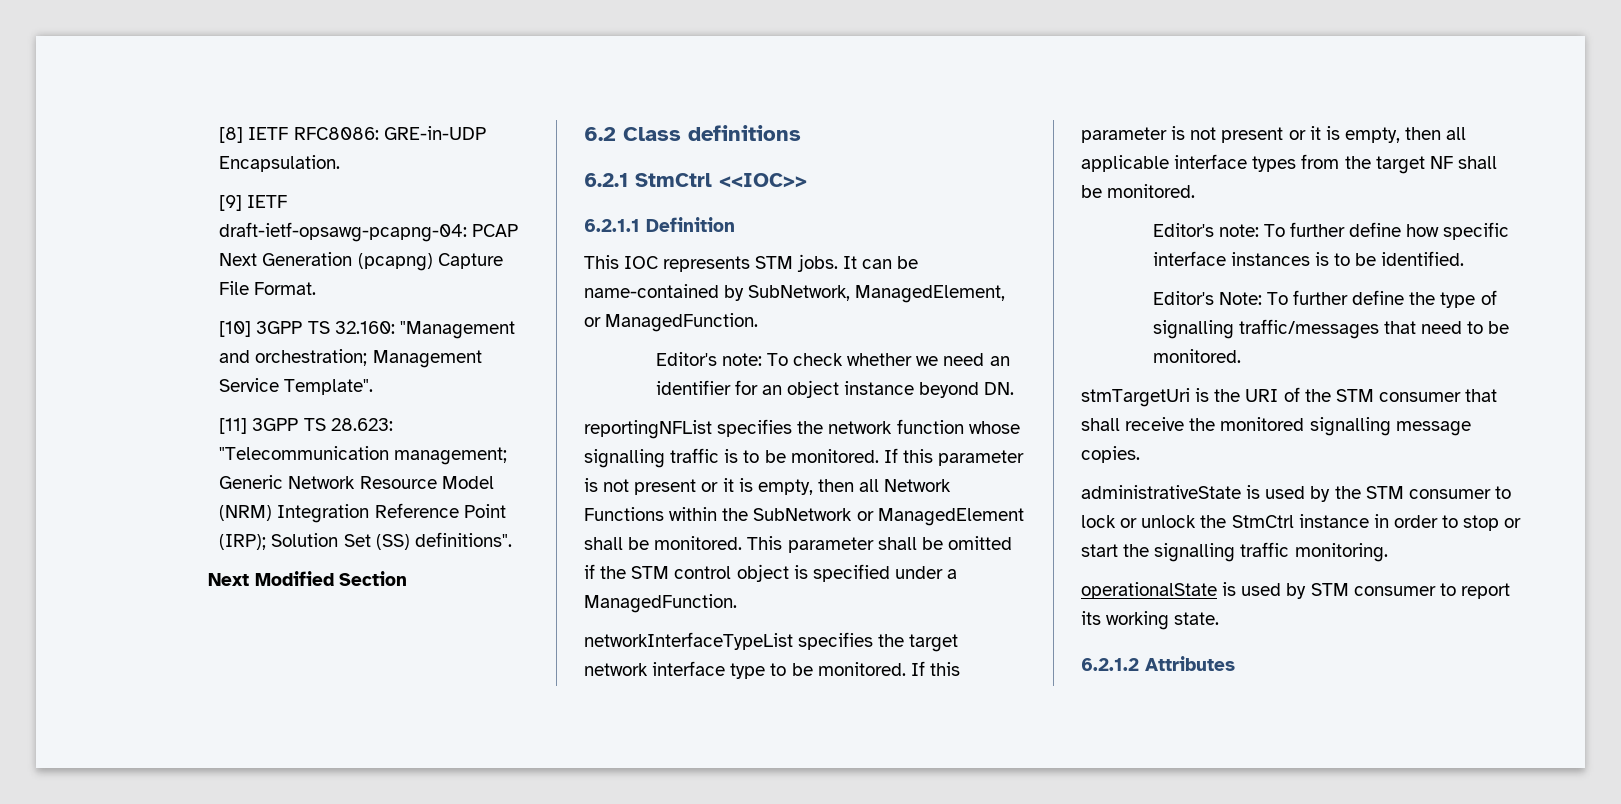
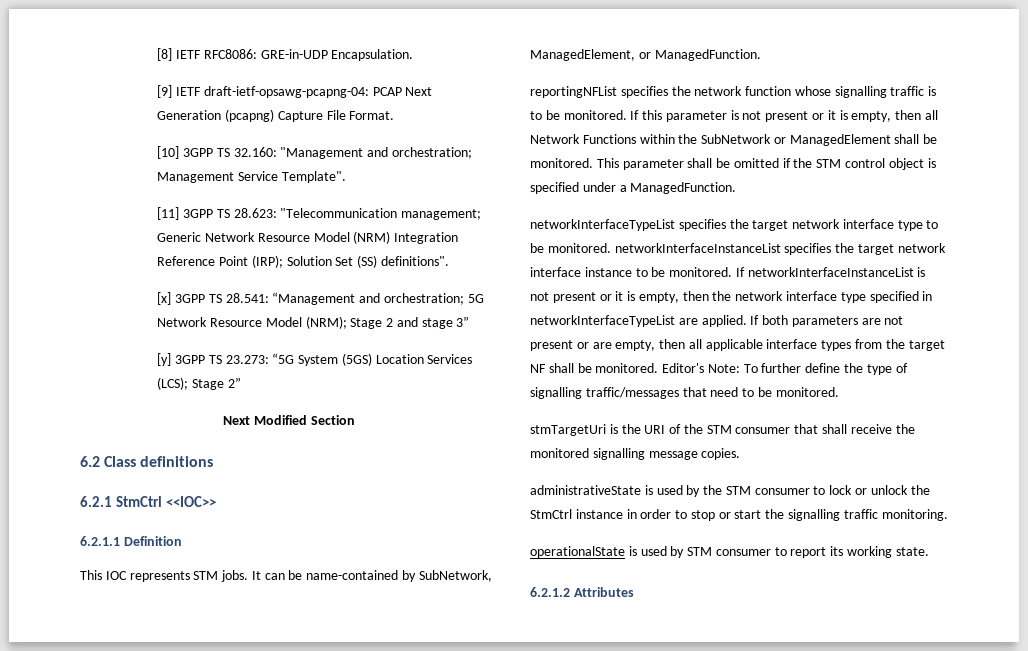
+ [x] 3GPP TS 28.541: “Management and orchestration; 5G Network Resource Model (NRM); Stage 2 and stage 3”
+ [y] 3GPP TS 23.273: “5G System (5GS) Location Services (LCS); Stage 2”
- Editor's note: To check whether we need an identifier for an object instance beyond DN.
- networkInterfaceTypeList specifies the target network interface type to be monitored. If this parameter is not present or it is empty, then all applicable interface types from the target NF shall be monitored.
- Editor's note: To further define how specific interface instances is to be identified.
- Editor's Note: To further define the type of signalling traffic/messages that need to be monitored.
+ networkInterfaceTypeList specifies the target network interface type to be monitored. networkInterfaceInstanceList specifies the target network interface instance to be monitored. If networkInterfaceInstanceList is not present or it is empty, then the network interface type specified in networkInterfaceTypeList are applied. If both parameters are not present or are empty, then all applicable interface types from the target NF shall be monitored. Editor's Note: To further define the type of signalling traffic/messages that need to be monitored.

